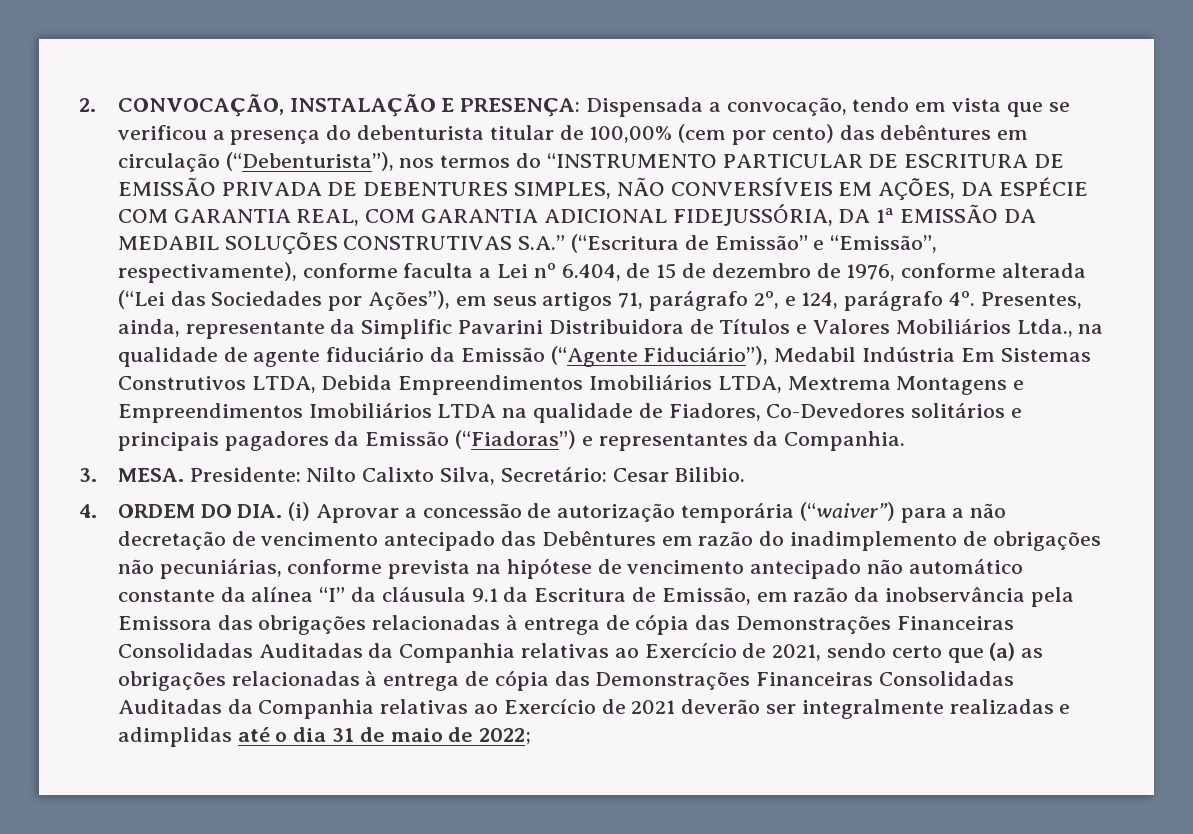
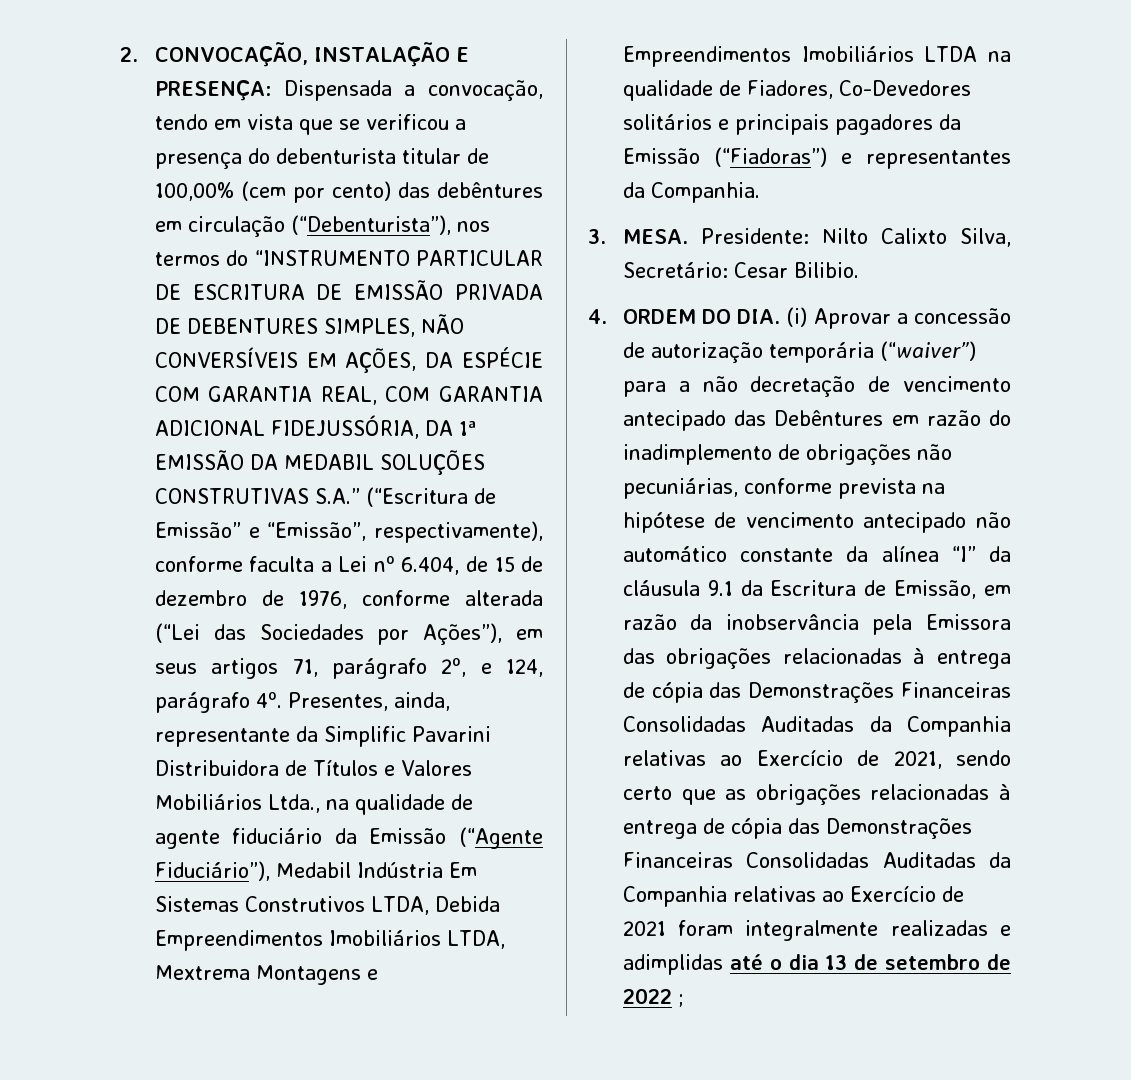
- 4. ORDEM DO DIA. (i) Aprovar a concessão de autorização temporária (“waiver”) para a não decretação de vencimento antecipado das Debêntures em razão do inadimplemento de obrigações não pecuniárias, conforme prevista na hipótese de vencimento antecipado não automático constante da alínea “I” da cláusula 9.1 da Escritura de Emissão, em razão da inobservância pela Emissora das obrigações relacionadas à entrega de cópia das Demonstrações Financeiras Consolidadas Auditadas da Companhia relativas ao Exercício de 2021, sendo certo que (a) as obrigações relacionadas à entrega de cópia das Demonstrações Financeiras Consolidadas Auditadas da Companhia relativas ao Exercício de 2021 deverão ser integralmente realizadas e adimplidas até o dia 31 de maio de 2022;
+ 4. ORDEM DO DIA. (i) Aprovar a concessão de autorização temporária (“waiver”) para a não decretação de vencimento antecipado das Debêntures em razão do inadimplemento de obrigações não pecuniárias, conforme prevista na hipótese de vencimento antecipado não automático constante da alínea “I” da cláusula 9.1 da Escritura de Emissão, em razão da inobservância pela Emissora das obrigações relacionadas à entrega de cópia das Demonstrações Financeiras Consolidadas Auditadas da Companhia relativas ao Exercício de 2021, sendo certo que as obrigações relacionadas à entrega de cópia das Demonstrações Financeiras Consolidadas Auditadas da Companhia relativas ao Exercício de 2021 foram integralmente realizadas e adimplidas até o dia 13 de setembro de 2022 ;

